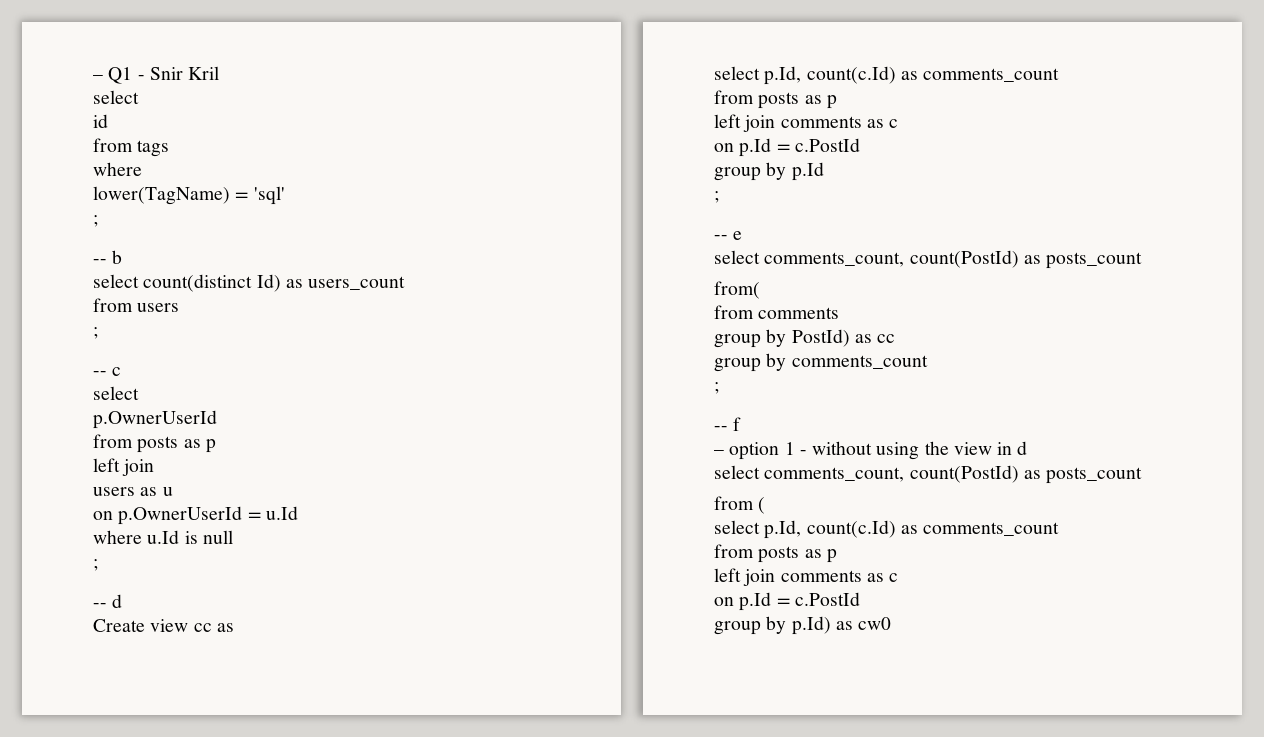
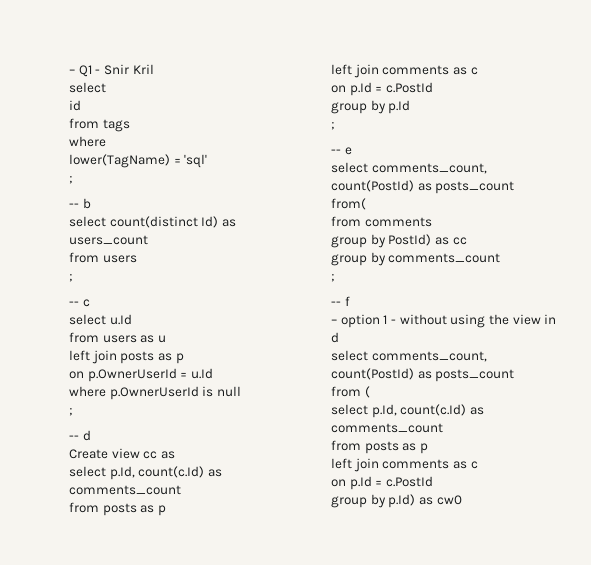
  -- c
- select
- p.OwnerUserId
- from posts as p
- left join
- users as u
+ select u.Id
+ from users as u
+ left join posts as p
- where u.Id is null
+ where p.OwnerUserId is null

